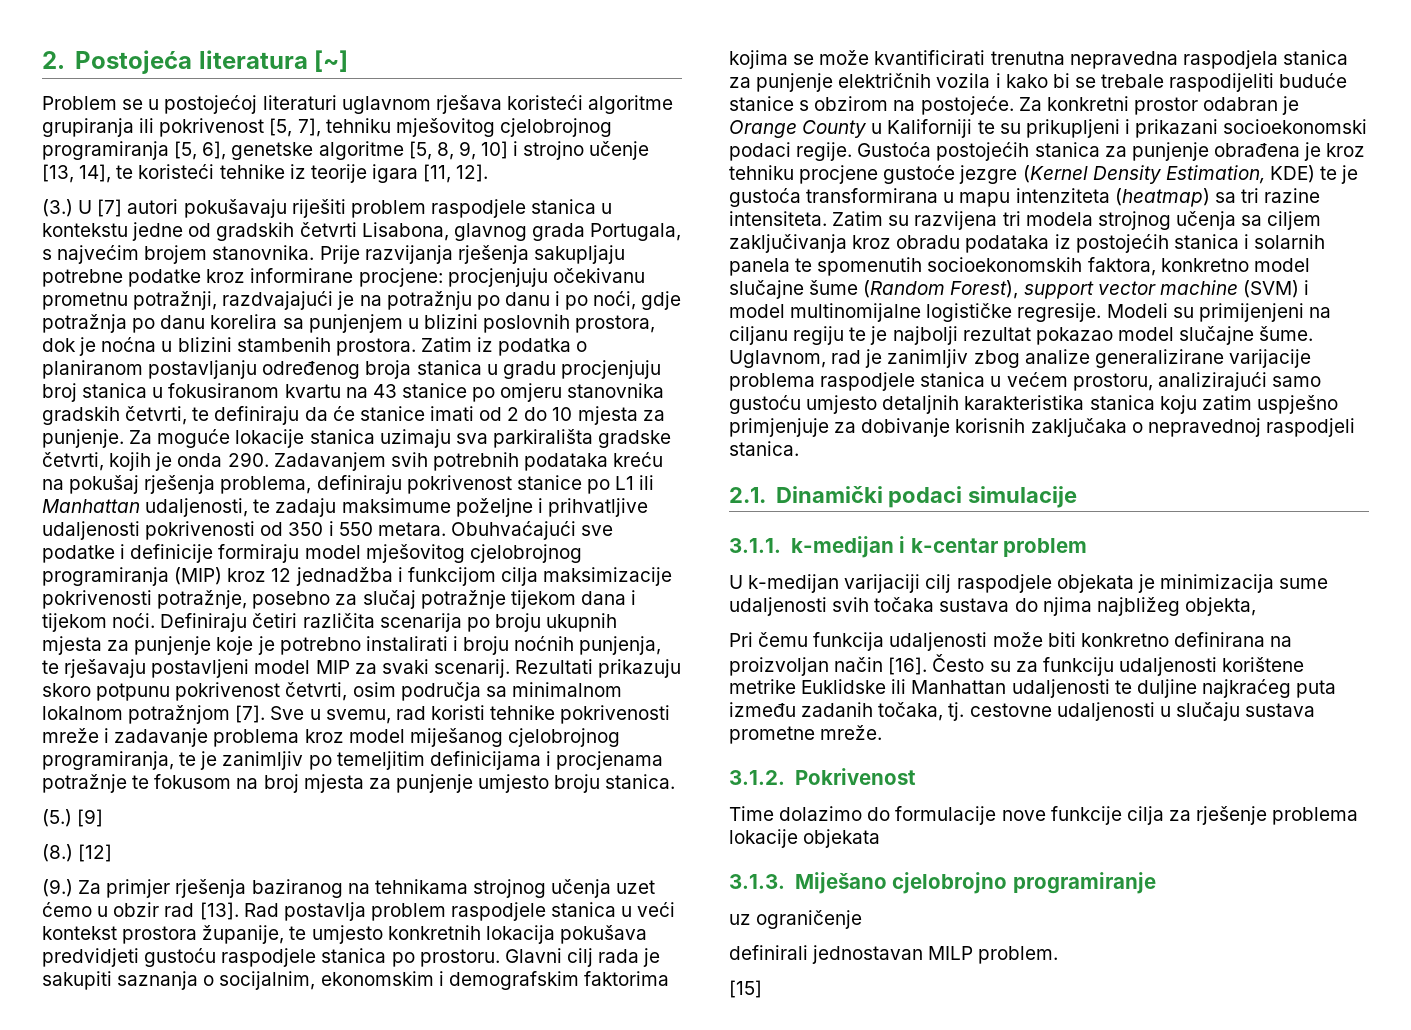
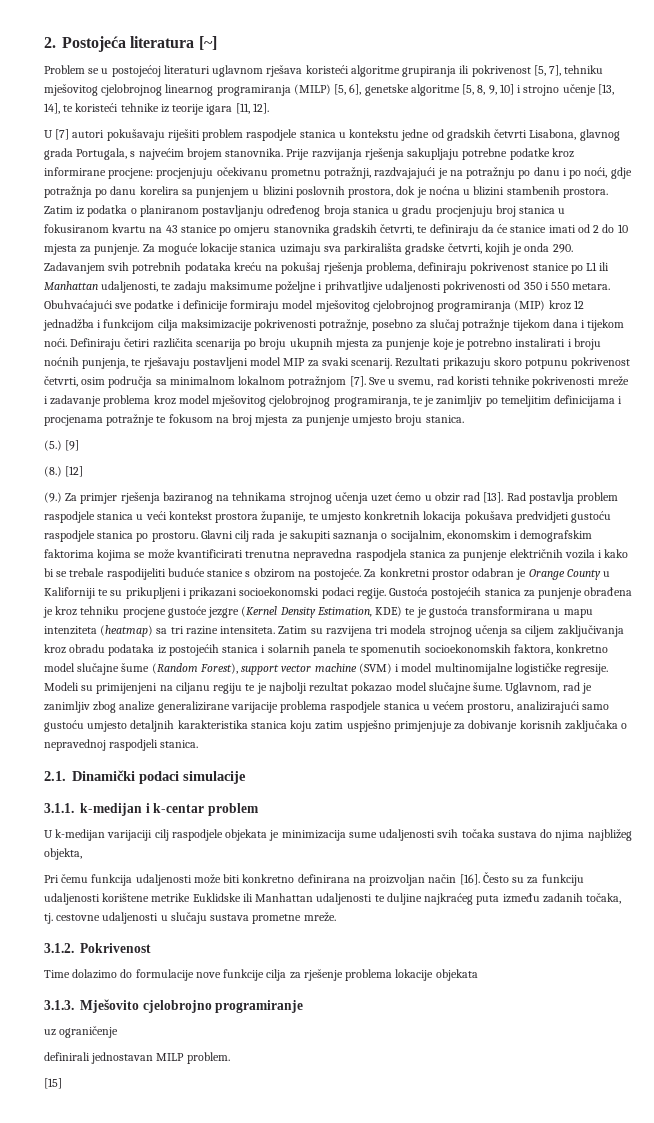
- Problem se u postojećoj literaturi uglavnom rješava koristeći algoritme grupiranja ili pokrivenost [5, 7], tehniku mješovitog cjelobrojnog programiranja [5, 6], genetske algoritme [5, 8, 9, 10] i strojno učenje [13, 14], te koristeći tehnike iz teorije igara [11, 12].
+ Problem se u postojećoj literaturi uglavnom rješava koristeći algoritme grupiranja ili pokrivenost [5, 7], tehniku mješovitog cjelobrojnog linearnog programiranja (MILP) [5, 6], genetske algoritme [5, 8, 9, 10] i strojno učenje [13, 14], te koristeći tehnike iz teorije igara [11, 12].
- (3.) U [7] autori pokušavaju riješiti problem raspodjele stanica u kontekstu jedne od gradskih četvrti Lisabona, glavnog grada Portugala, s najvećim brojem stanovnika.
+ U [7] autori pokušavaju riješiti problem raspodjele stanica u kontekstu jedne od gradskih četvrti Lisabona, glavnog grada Portugala, s najvećim brojem stanovnika.
- Sve u svemu, rad koristi tehnike pokrivenosti mreže i zadavanje problema kroz model miješanog cjelobrojnog programiranja, te je zanimljiv po temeljitim definicijama i procjenama potražnje te fokusom na broj mjesta za punjenje umjesto broju stanica.
+ Sve u svemu, rad koristi tehnike pokrivenosti mreže i zadavanje problema kroz model mješovitog cjelobrojnog programiranja, te je zanimljiv po temeljitim definicijama i procjenama potražnje te fokusom na broj mjesta za punjenje umjesto broju stanica.
- 3.1.3. Miješano cjelobrojno programiranje
+ 3.1.3. Mješovito cjelobrojno programiranje

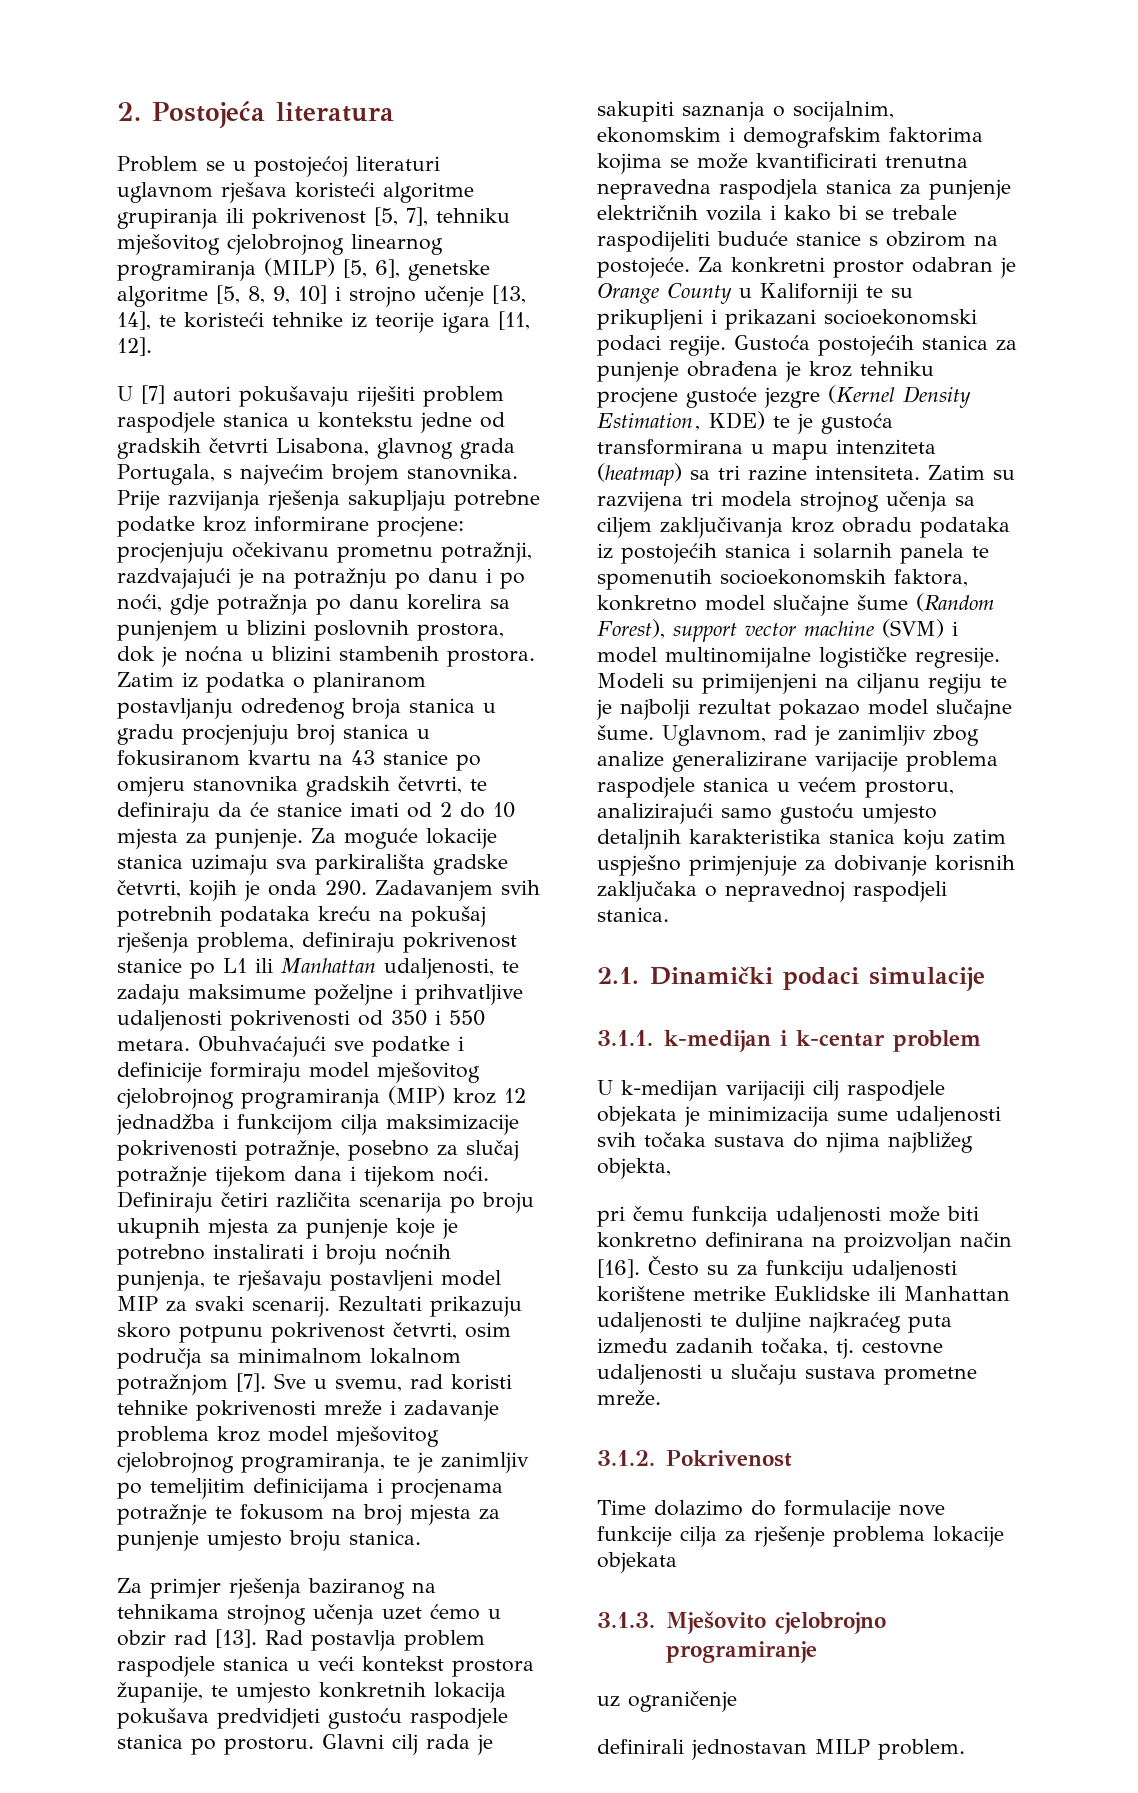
- 2. Postojeća literatura [~]
+ 2. Postojeća literatura
- (5.) [9]
- (8.) [12]
- (9.) Za primjer rješenja baziranog na tehnikama strojnog učenja uzet ćemo u obzir rad [13].
+ Za primjer rješenja baziranog na tehnikama strojnog učenja uzet ćemo u obzir rad [13].
- Pri čemu funkcija udaljenosti može biti konkretno definirana na proizvoljan način [16].
+ pri čemu funkcija udaljenosti može biti konkretno definirana na proizvoljan način [16].
- [15]

